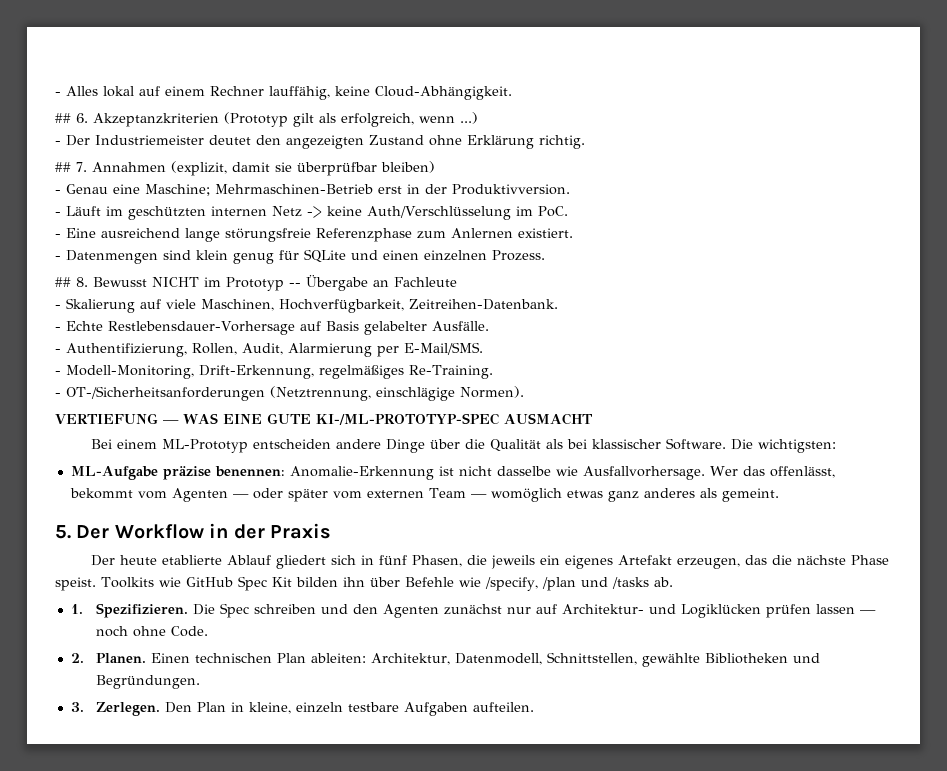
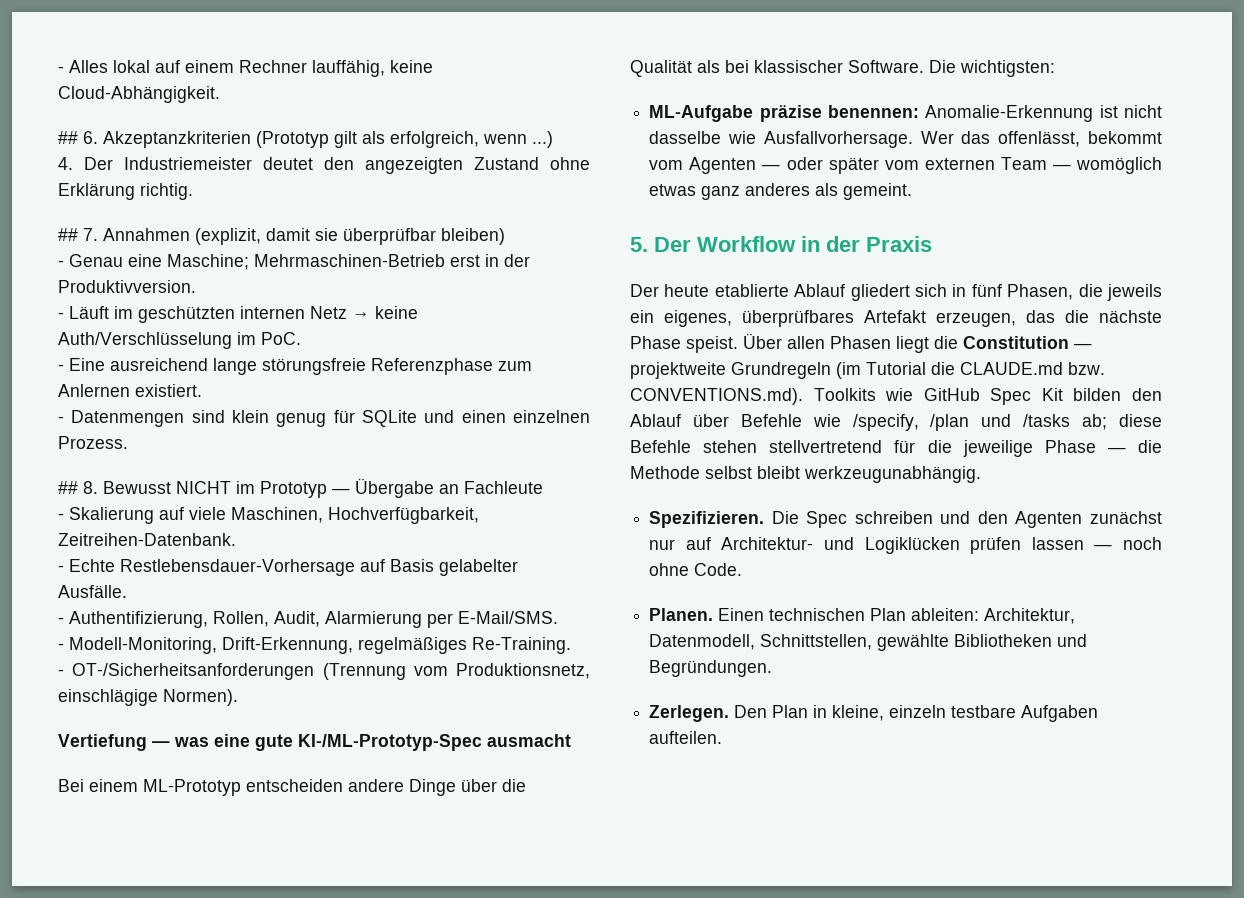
- - Der Industriemeister deutet den angezeigten Zustand ohne Erklärung richtig.
+ 4. Der Industriemeister deutet den angezeigten Zustand ohne Erklärung richtig.
- - Läuft im geschützten internen Netz -> keine Auth/Verschlüsselung im PoC.
+ - Läuft im geschützten internen Netz → keine Auth/Verschlüsselung im PoC.
- ## 8. Bewusst NICHT im Prototyp -- Übergabe an Fachleute
+ ## 8. Bewusst NICHT im Prototyp — Übergabe an Fachleute
- - OT-/Sicherheitsanforderungen (Netztrennung, einschlägige Normen).
+ - OT-/Sicherheitsanforderungen (Trennung vom Produktionsnetz, einschlägige Normen).
- VERTIEFUNG — WAS EINE GUTE KI-/ML-PROTOTYP-SPEC AUSMACHT
+ Vertiefung — was eine gute KI-/ML-Prototyp-Spec ausmacht
- Der heute etablierte Ablauf gliedert sich in fünf Phasen, die jeweils ein eigenes Artefakt erzeugen, das die nächste Phase speist.
+ Der heute etablierte Ablauf gliedert sich in fünf Phasen, die jeweils ein eigenes, überprüfbares Artefakt erzeugen, das die nächste Phase speist.
- Toolkits wie GitHub Spec Kit bilden ihn über Befehle wie /specify, /plan und /tasks ab.
- 1. Spezifizieren.
+ Über allen Phasen liegt die Constitution — projektweite Grundregeln (im Tutorial die CLAUDE.md bzw. CONVENTIONS.md). Toolkits wie GitHub Spec Kit bilden den Ablauf über Befehle wie /specify, /plan und /tasks ab; diese Befehle stehen stellvertretend für die jeweilige Phase — die Methode selbst bleibt werkzeugunabhängig.
+ Spezifizieren.
- 2. Planen.
+ Planen.
- 3. Zerlegen.
+ Zerlegen.

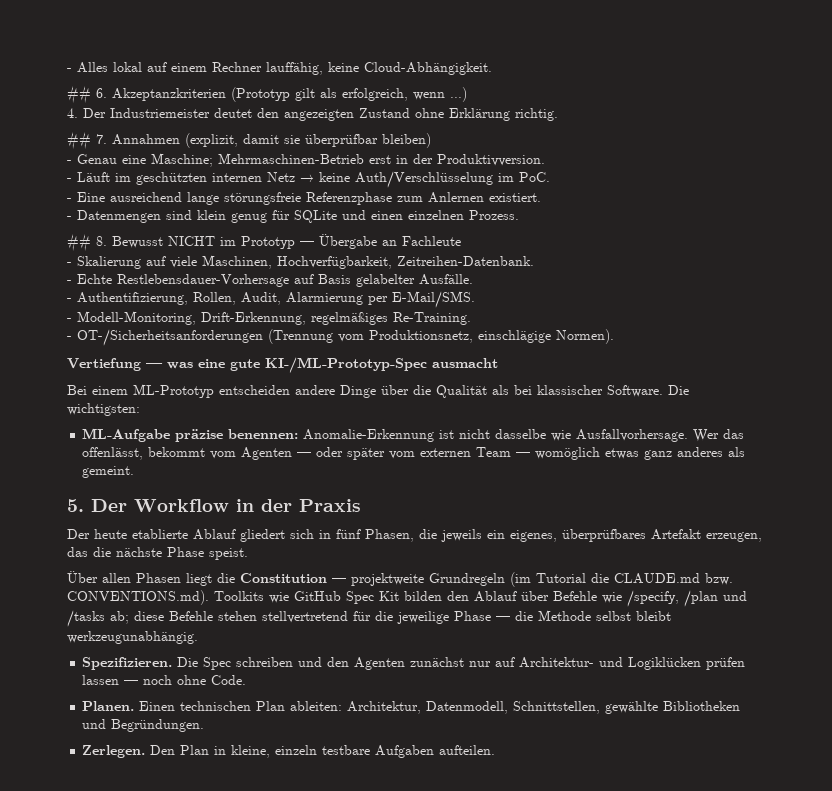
- Der heute etablierte Ablauf gliedert sich in fünf Phasen, die jeweils ein eigenes, überprüfbares Artefakt erzeugen, das die nächste Phase speist. Über allen Phasen liegt die Constitution — projektweite Grundregeln (im Tutorial die CLAUDE.md bzw. CONVENTIONS.md). Toolkits wie GitHub Spec Kit bilden den Ablauf über Befehle wie /specify, /plan und /tasks ab;
+ Der heute etablierte Ablauf gliedert sich in fünf Phasen, die jeweils ein eigenes, überprüfbares Artefakt erzeugen, das die nächste Phase speist.
+ Über allen Phasen liegt die Constitution — projektweite Grundregeln (im Tutorial die CLAUDE.md bzw. CONVENTIONS.md). Toolkits wie GitHub Spec Kit bilden den Ablauf über Befehle wie /specify, /plan und /tasks ab;

